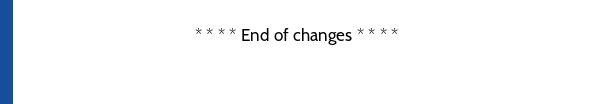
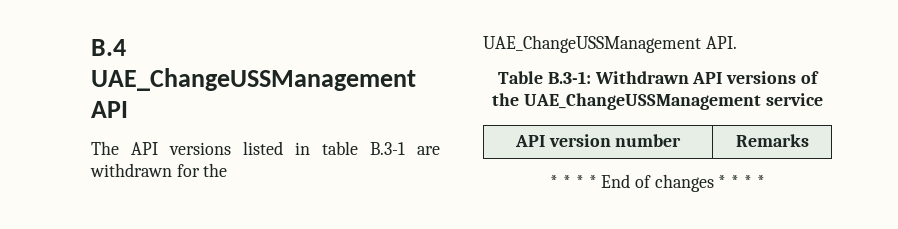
+ B.4 UAE_ChangeUSSManagement API
+ The API versions listed in table B.3-1 are withdrawn for the UAE_ChangeUSSManagement API.
+ Table B.3-1: Withdrawn API versions of the UAE_ChangeUSSManagement service
+ API version number | Remarks

